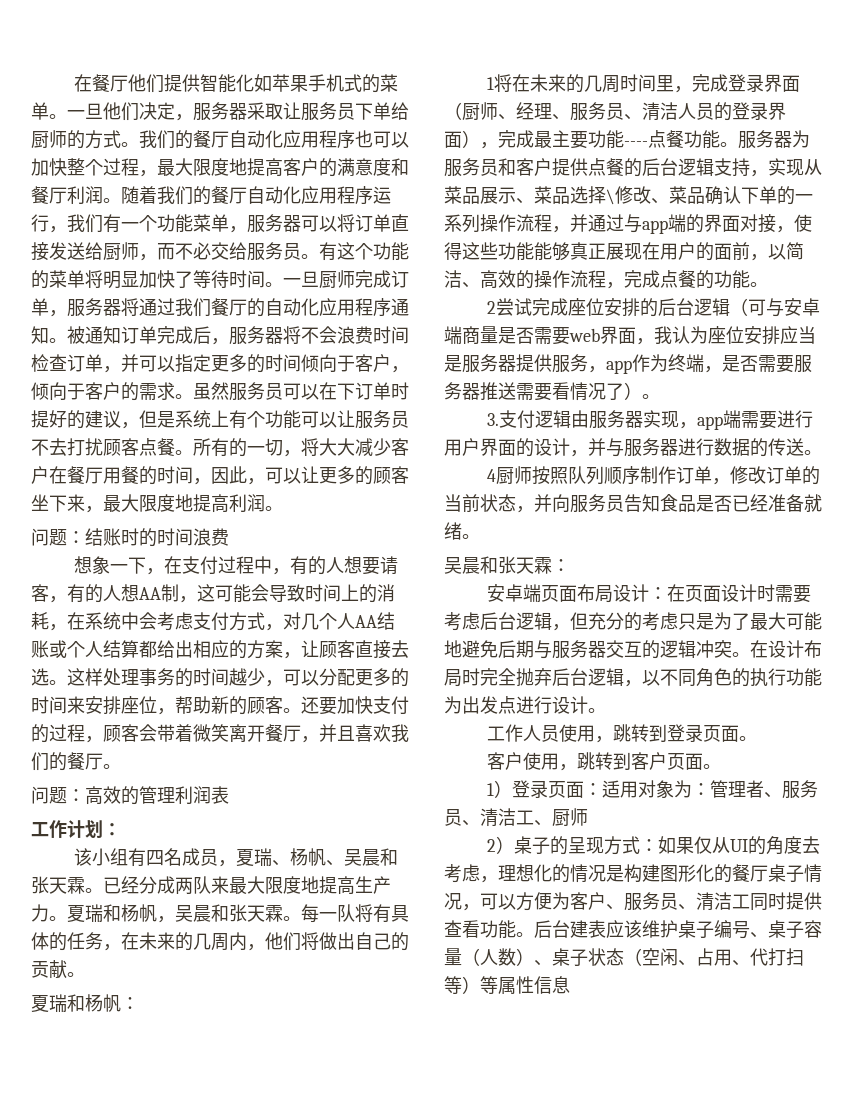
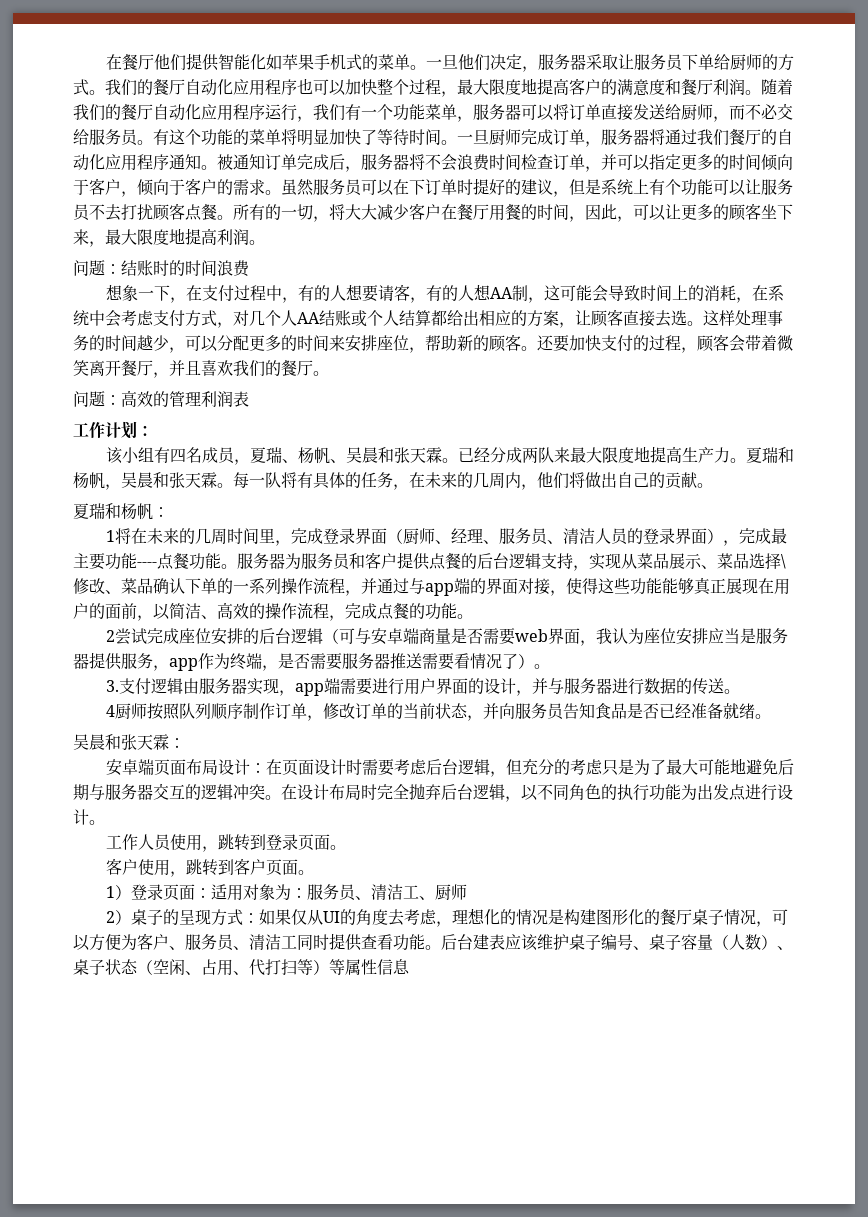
- 1）登录页面：适用对象为：管理者、服务员、清洁工、厨师
+ 1）登录页面：适用对象为：服务员、清洁工、厨师

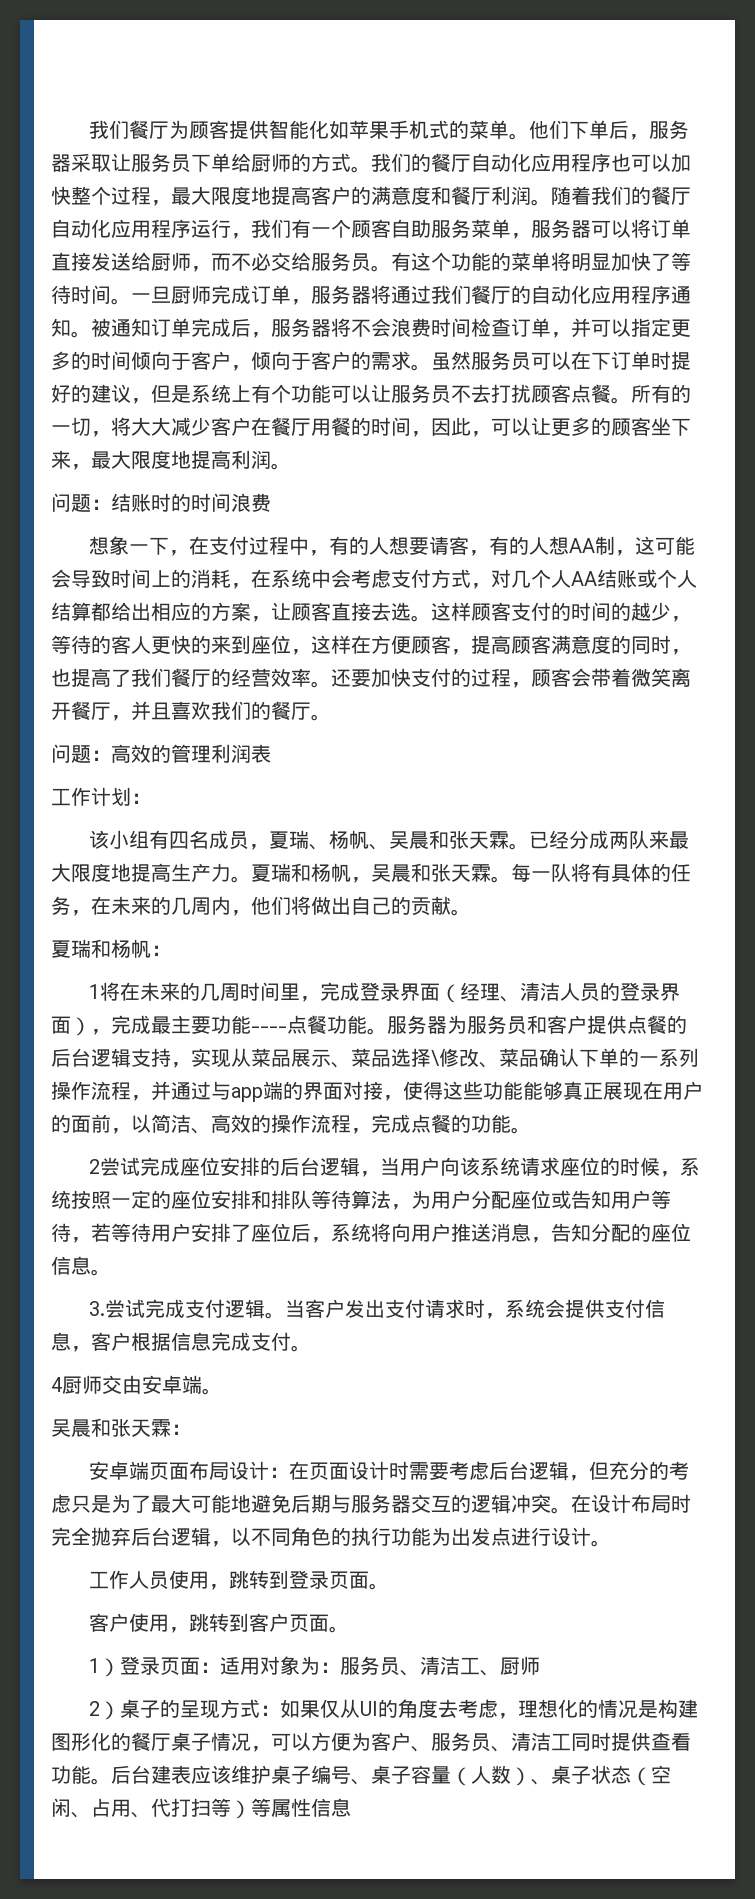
- 在餐厅他们提供智能化如苹果手机式的菜单。
+ 我们餐厅为顾客提供智能化如苹果手机式的菜单。
- 一旦他们决定，服务器采取让服务员下单给厨师的方式。
+ 他们下单后，服务器采取让服务员下单给厨师的方式。
- 随着我们的餐厅自动化应用程序运行，我们有一个功能菜单，服务器可以将订单直接发送给厨师，而不必交给服务员。
+ 随着我们的餐厅自动化应用程序运行，我们有一个顾客自助服务菜单，服务器可以将订单直接发送给厨师，而不必交给服务员。
- 这样处理事务的时间越少，可以分配更多的时间来安排座位，帮助新的顾客。
+ 这样顾客支付的时间的越少，等待的客人更快的来到座位，这样在方便顾客，提高顾客满意度的同时，也提高了我们餐厅的经营效率。
- 1将在未来的几周时间里，完成登录界面（厨师、经理、服务员、清洁人员的登录界面），完成最主要功能----点餐功能。
+ 1将在未来的几周时间里，完成登录界面（经理、清洁人员的登录界面），完成最主要功能----点餐功能。
- 2尝试完成座位安排的后台逻辑（可与安卓端商量是否需要web界面，我认为座位安排应当是服务器提供服务，app作为终端，是否需要服务器推送需要看情况了）。
- 3.支付逻辑由服务器实现，app端需要进行用户界面的设计，并与服务器进行数据的传送。
- 4厨师按照队列顺序制作订单，修改订单的当前状态，并向服务员告知食品是否已经准备就绪。
+ 2尝试完成座位安排的后台逻辑，当用户向该系统请求座位的时候，系统按照一定的座位安排和排队等待算法，为用户分配座位或告知用户等待，若等待用户安排了座位后，系统将向用户推送消息，告知分配的座位信息。
+ 3.尝试完成支付逻辑。当客户发出支付请求时，系统会提供支付信息，客户根据信息完成支付。
+ 4厨师交由安卓端。

